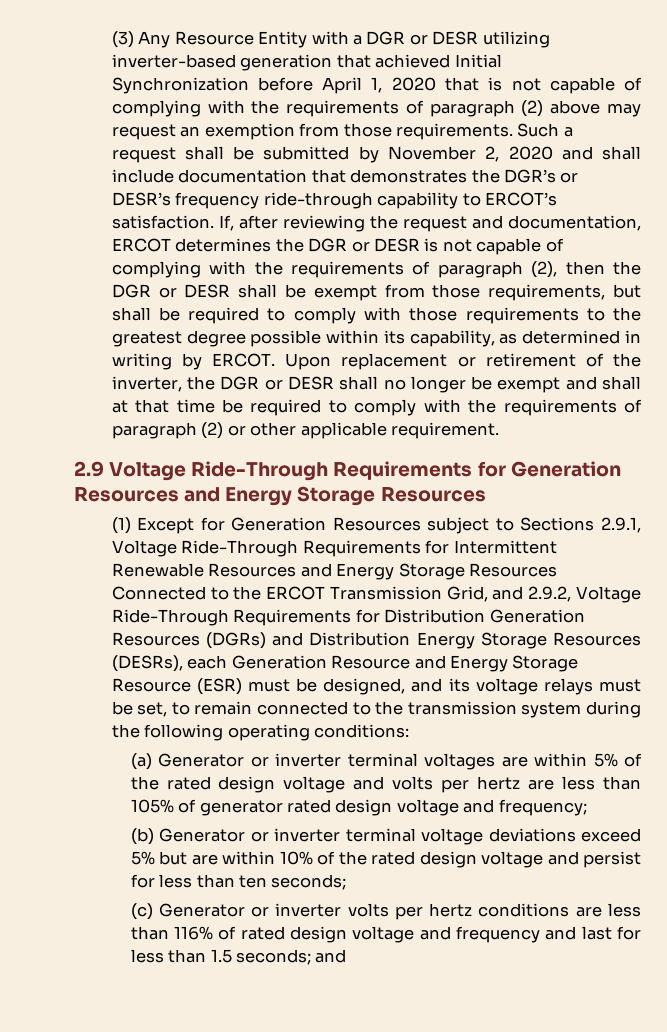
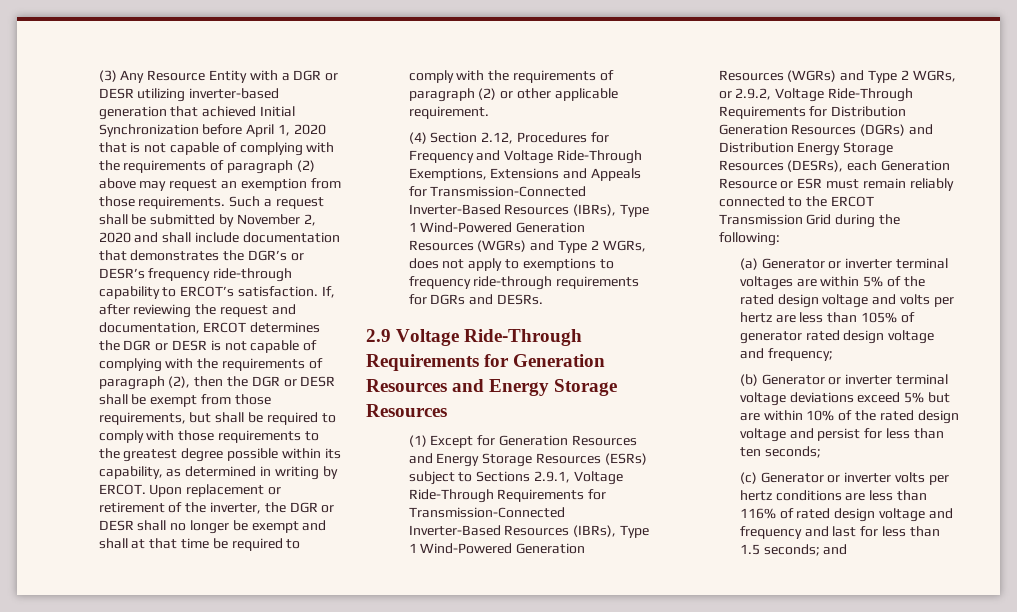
+ (4) Section 2.12, Procedures for Frequency and Voltage Ride-Through Exemptions, Extensions and Appeals for Transmission-Connected Inverter-Based Resources (IBRs), Type 1 Wind-Powered Generation Resources (WGRs) and Type 2 WGRs, does not apply to exemptions to frequency ride-through requirements for DGRs and DESRs.
- (1) Except for Generation Resources subject to Sections 2.9.1, Voltage Ride-Through Requirements for Intermittent Renewable Resources and Energy Storage Resources Connected to the ERCOT Transmission Grid, and 2.9.2, Voltage Ride-Through Requirements for Distribution Generation Resources (DGRs) and Distribution Energy Storage Resources (DESRs), each Generation Resource and Energy Storage Resource (ESR) must be designed, and its voltage relays must be set, to remain connected to the transmission system during the following operating conditions:
+ (1) Except for Generation Resources and Energy Storage Resources (ESRs) subject to Sections 2.9.1, Voltage Ride-Through Requirements for Transmission-Connected Inverter-Based Resources (IBRs), Type 1 Wind-Powered Generation Resources (WGRs) and Type 2 WGRs, or 2.9.2, Voltage Ride-Through Requirements for Distribution Generation Resources (DGRs) and Distribution Energy Storage Resources (DESRs), each Generation Resource or ESR must remain reliably connected to the ERCOT Transmission Grid during the following:

